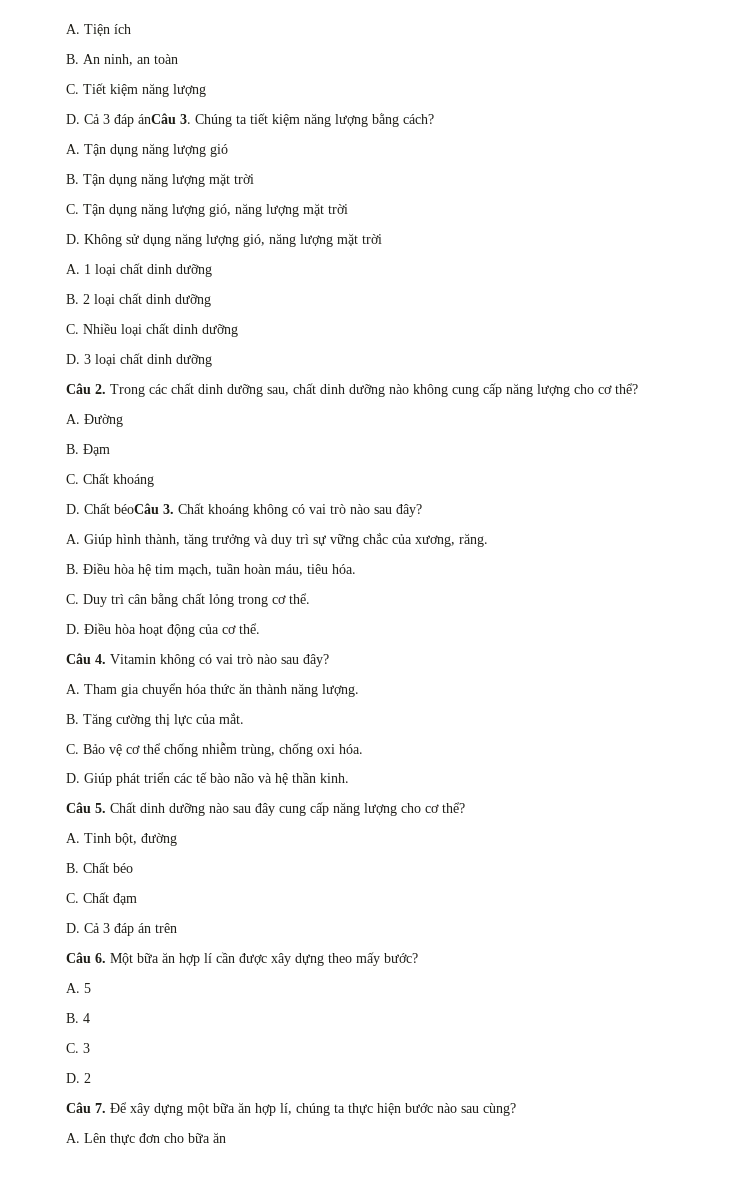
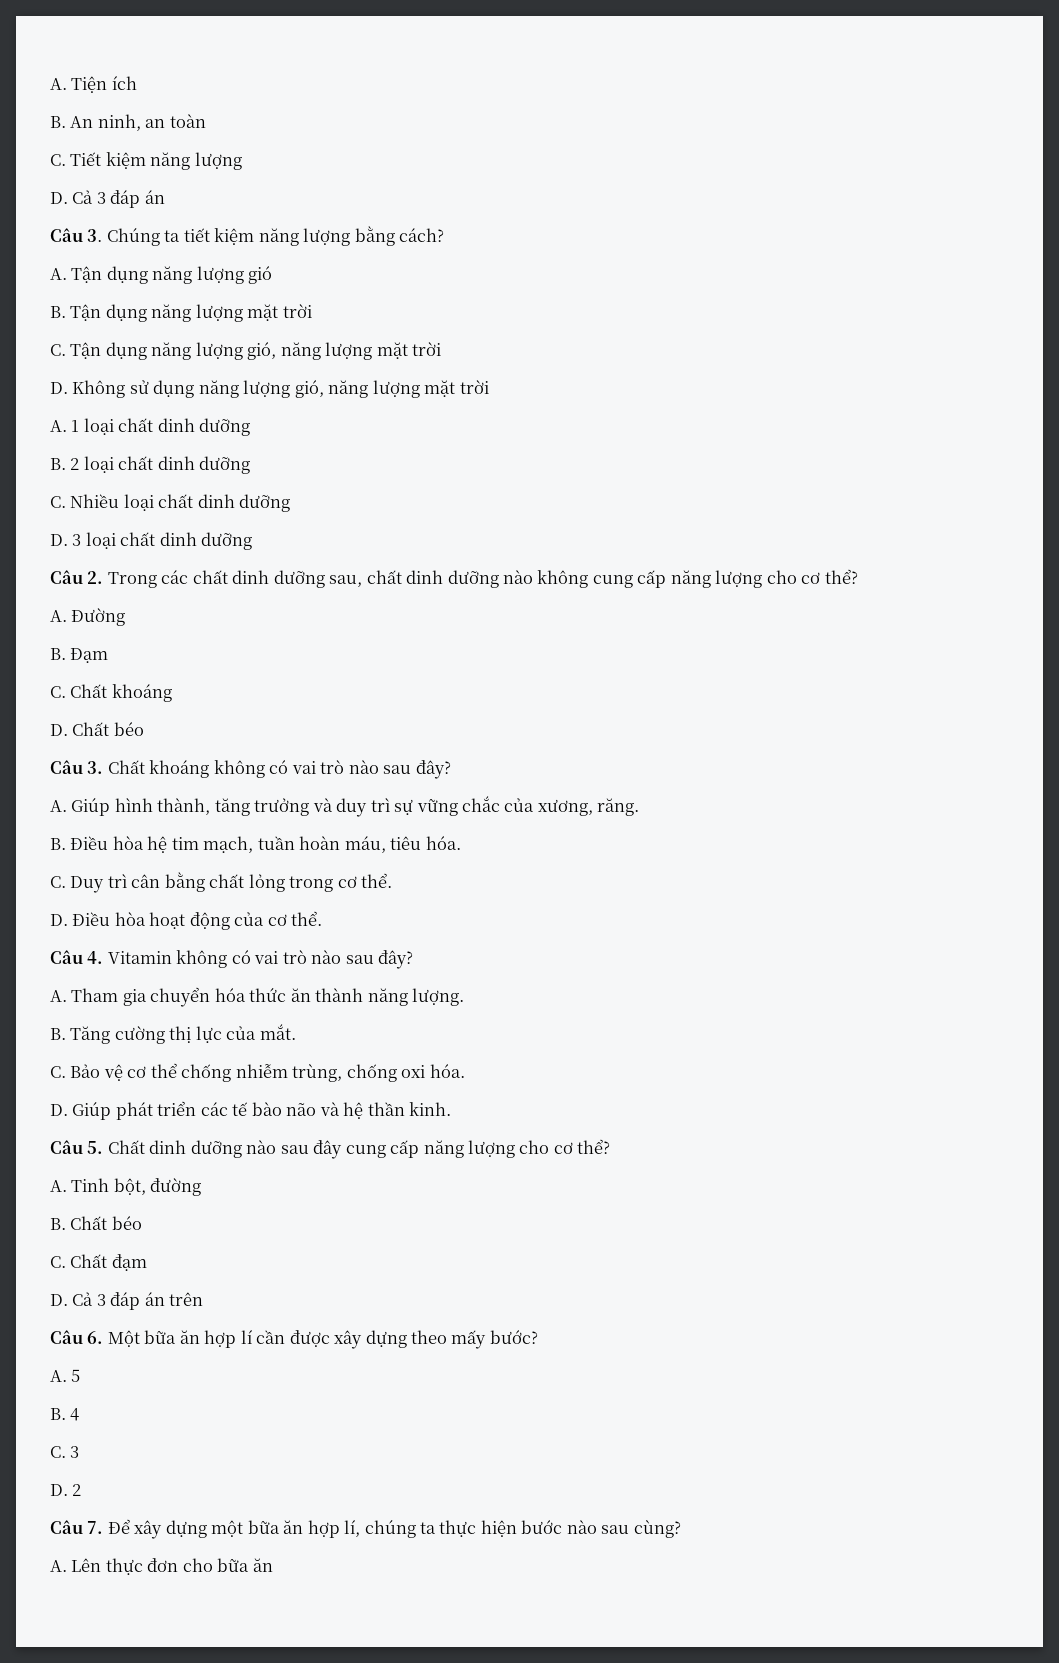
  C. Tiết kiệm năng lượng
- D. Cả 3 đáp ánCâu 3. Chúng ta tiết kiệm năng lượng bằng cách?
+ D. Cả 3 đáp án
+ Câu 3. Chúng ta tiết kiệm năng lượng bằng cách?
- D. Chất béoCâu 3. Chất khoáng không có vai trò nào sau đây?
+ D. Chất béo
+ Câu 3. Chất khoáng không có vai trò nào sau đây?

